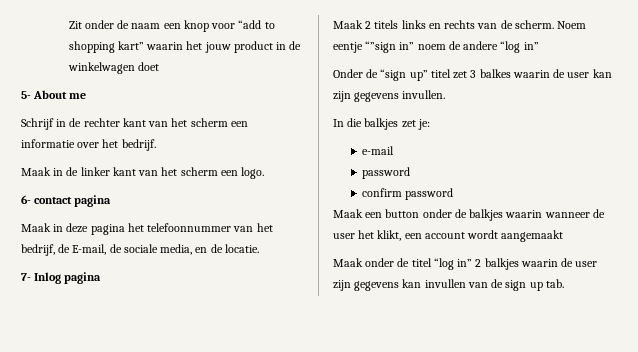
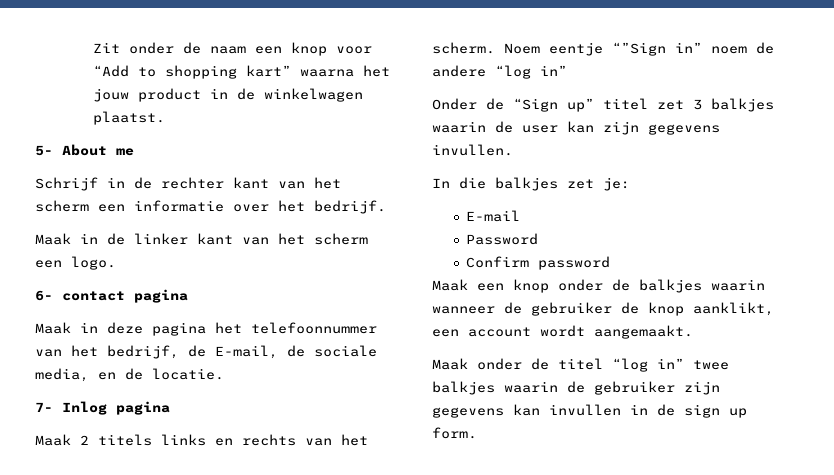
- Zit onder de naam een knop voor “add to shopping kart” waarin het jouw product in de winkelwagen doet
+ Zit onder de naam een knop voor “Add to shopping kart” waarna het jouw product in de winkelwagen plaatst.
- Maak 2 titels links en rechts van de scherm.
+ Maak 2 titels links en rechts van het scherm.
- Noem eentje “”sign in” noem de andere “log in”
+ Noem eentje “”Sign in” noem de andere “log in”
- Onder de “sign up” titel zet 3 balkes waarin de user kan zijn gegevens invullen.
+ Onder de “Sign up” titel zet 3 balkjes waarin de user kan zijn gegevens invullen.
- e-mail
- password
- confirm password
+ E-mail
+ Password
+ Confirm password
- Maak een button onder de balkjes waarin wanneer de user het klikt, een account wordt aangemaakt
+ Maak een knop onder de balkjes waarin wanneer de gebruiker de knop aanklikt, een account wordt aangemaakt.
- Maak onder de titel “log in” 2 balkjes waarin de user zijn gegevens kan invullen van de sign up tab.
+ Maak onder de titel “log in” twee balkjes waarin de gebruiker zijn gegevens kan invullen in de sign up form.

